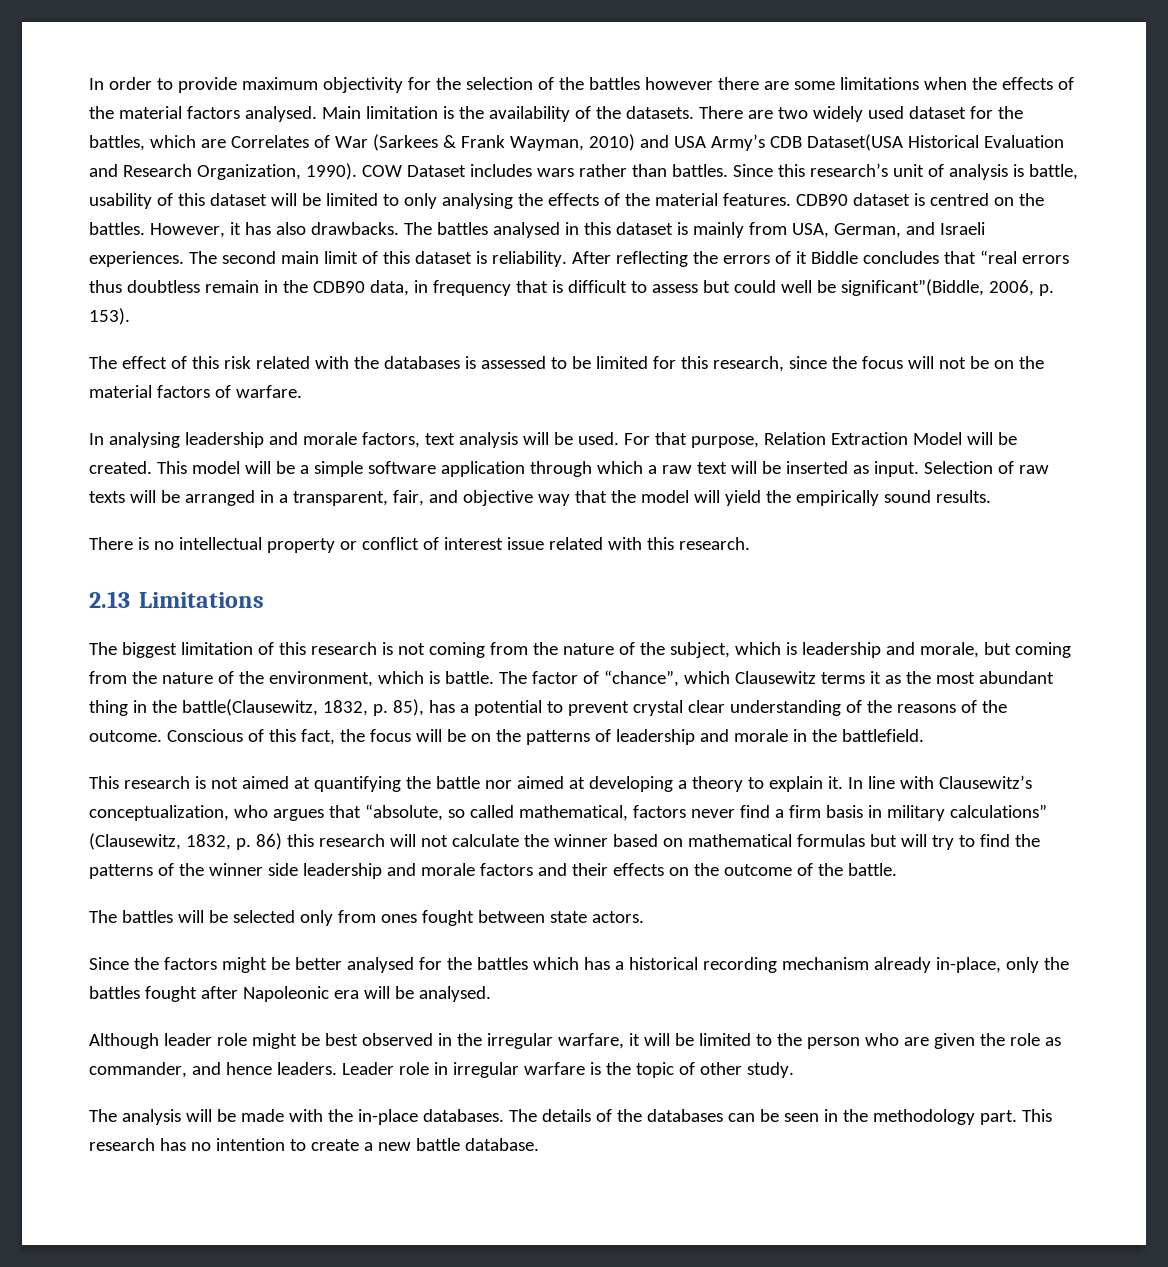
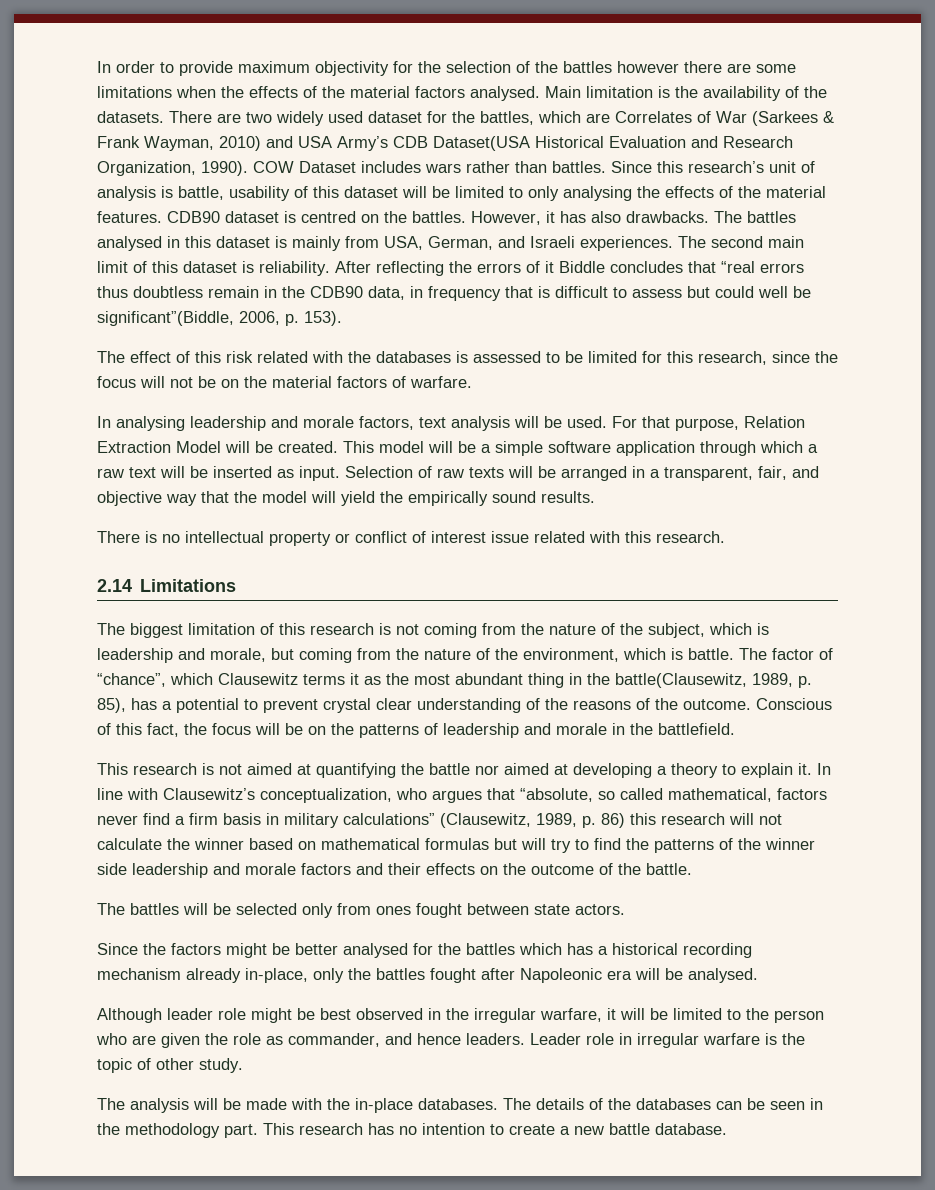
- 2.13 Limitations
+ 2.14 Limitations
- The factor of “chance”, which Clausewitz terms it as the most abundant thing in the battle(Clausewitz, 1832, p. 85), has a potential to prevent crystal clear understanding of the reasons of the outcome.
+ The factor of “chance”, which Clausewitz terms it as the most abundant thing in the battle(Clausewitz, 1989, p. 85), has a potential to prevent crystal clear understanding of the reasons of the outcome.
- In line with Clausewitz’s conceptualization, who argues that “absolute, so called mathematical, factors never find a firm basis in military calculations” (Clausewitz, 1832, p. 86) this research will not calculate the winner based on mathematical formulas but will try to find the patterns of the winner side leadership and morale factors and their effects on the outcome of the battle.
+ In line with Clausewitz’s conceptualization, who argues that “absolute, so called mathematical, factors never find a firm basis in military calculations” (Clausewitz, 1989, p. 86) this research will not calculate the winner based on mathematical formulas but will try to find the patterns of the winner side leadership and morale factors and their effects on the outcome of the battle.

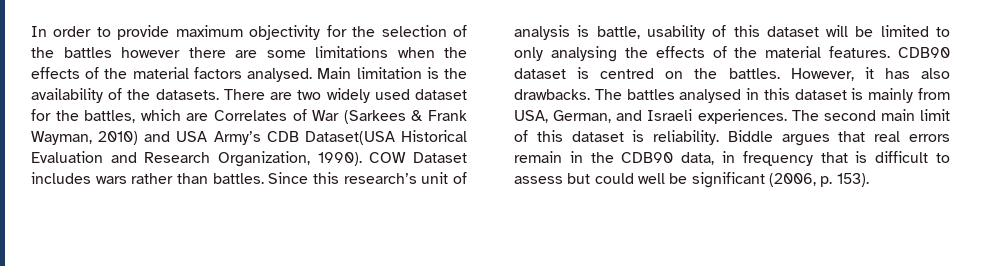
- After reflecting the errors of it Biddle concludes that “real errors thus doubtless remain in the CDB90 data, in frequency that is difficult to assess but could well be significant”(Biddle, 2006, p. 153).
+ Biddle argues that real errors remain in the CDB90 data, in frequency that is difficult to assess but could well be significant (2006, p. 153).
- The effect of this risk related with the databases is assessed to be limited for this research, since the focus will not be on the material factors of warfare.
- In analysing leadership and morale factors, text analysis will be used. For that purpose, Relation Extraction Model will be created. This model will be a simple software application through which a raw text will be inserted as input. Selection of raw texts will be arranged in a transparent, fair, and objective way that the model will yield the empirically sound results.
- There is no intellectual property or conflict of interest issue related with this research.
- 2.14 Limitations
- The biggest limitation of this research is not coming from the nature of the subject, which is leadership and morale, but coming from the nature of the environment, which is battle. The factor of “chance”, which Clausewitz terms it as the most abundant thing in the battle(Clausewitz, 1989, p. 85), has a potential to prevent crystal clear understanding of the reasons of the outcome. Conscious of this fact, the focus will be on the patterns of leadership and morale in the battlefield.
- This research is not aimed at quantifying the battle nor aimed at developing a theory to explain it. In line with Clausewitz’s conceptualization, who argues that “absolute, so called mathematical, factors never find a firm basis in military calculations” (Clausewitz, 1989, p. 86) this research will not calculate the winner based on mathematical formulas but will try to find the patterns of the winner side leadership and morale factors and their effects on the outcome of the battle.
- The battles will be selected only from ones fought between state actors.
- Since the factors might be better analysed for the battles which has a historical recording mechanism already in-place, only the battles fought after Napoleonic era will be analysed.
- Although leader role might be best observed in the irregular warfare, it will be limited to the person who are given the role as commander, and hence leaders. Leader role in irregular warfare is the topic of other study.
- The analysis will be made with the in-place databases. The details of the databases can be seen in the methodology part. This research has no intention to create a new battle database.

